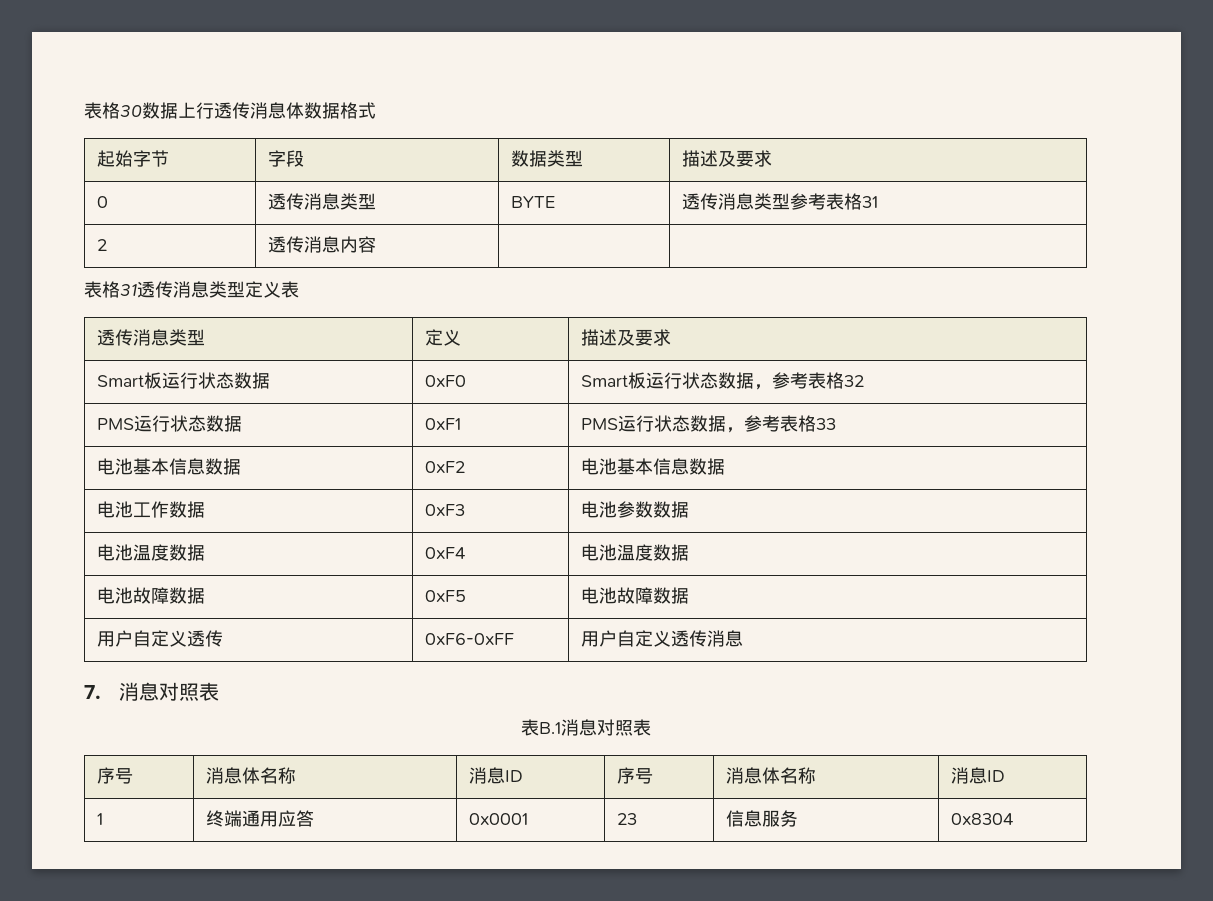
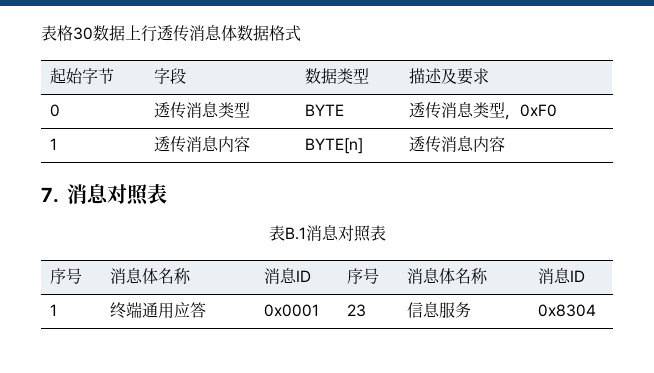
- 0 | 透传消息类型 | BYTE | 透传消息类型参考表格31
- 2 | 透传消息内容 | |
- 表格31透传消息类型定义表
- 透传消息类型 | 定义 | 描述及要求
- Smart板运行状态数据 | 0xF0 | Smart板运行状态数据，参考表格32
- PMS运行状态数据 | 0xF1 | PMS运行状态数据，参考表格33
- 电池基本信息数据 | 0xF2 | 电池基本信息数据
- 电池工作数据 | 0xF3 | 电池参数数据
- 电池温度数据 | 0xF4 | 电池温度数据
- 电池故障数据 | 0xF5 | 电池故障数据
- 用户自定义透传 | 0xF6-0xFF | 用户自定义透传消息
+ 0 | 透传消息类型 | BYTE | 透传消息类型，0xF0
+ 1 | 透传消息内容 | BYTE[n] | 透传消息内容

